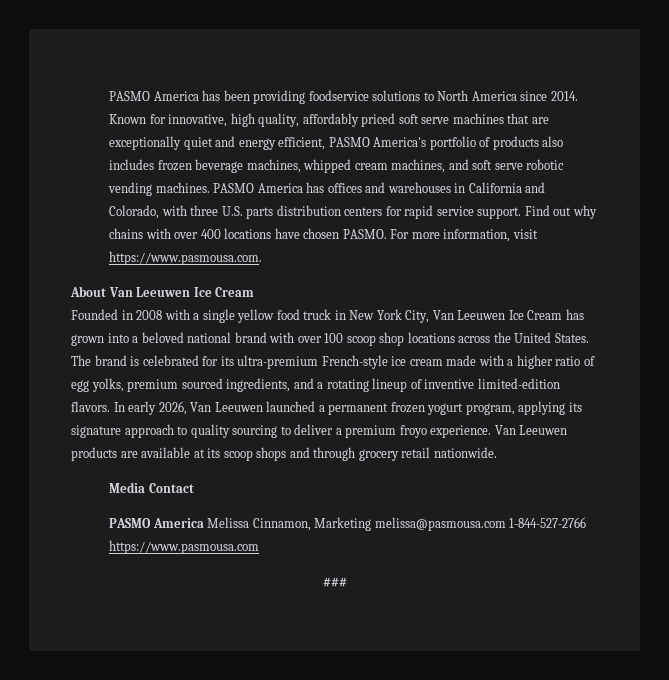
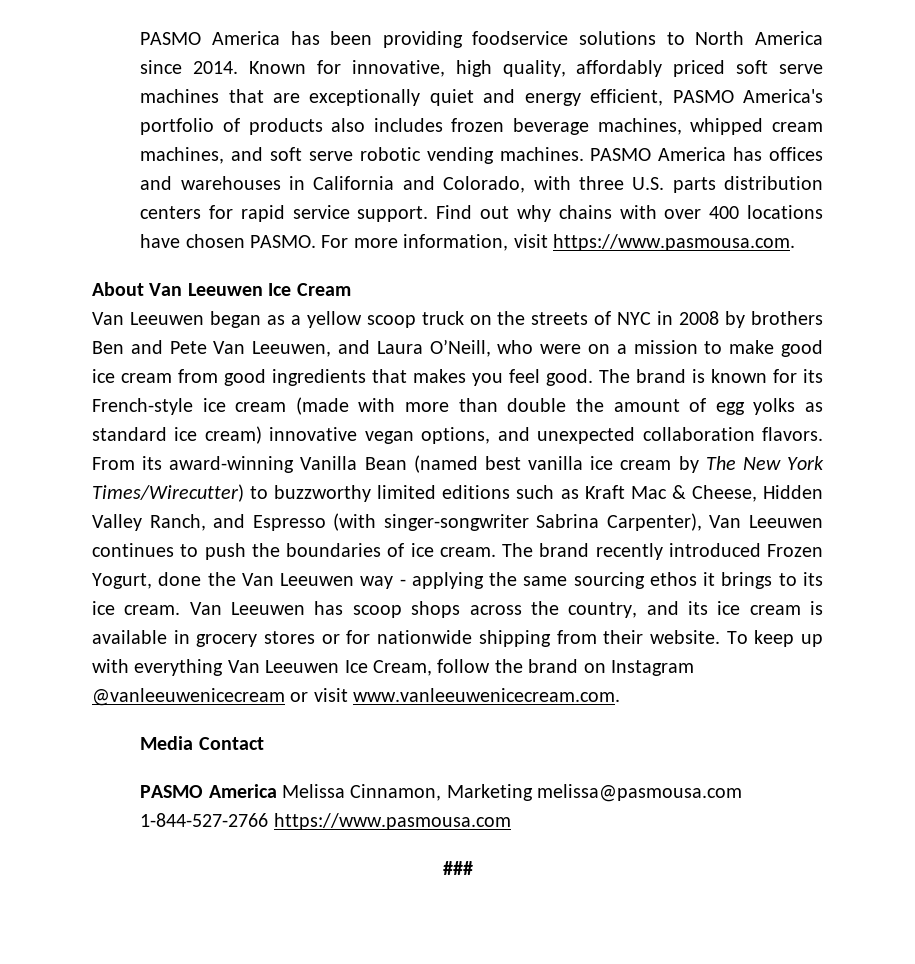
- Founded in 2008 with a single yellow food truck in New York City, Van Leeuwen Ice Cream has grown into a beloved national brand with over 100 scoop shop locations across the United States. The brand is celebrated for its ultra-premium French-style ice cream made with a higher ratio of egg yolks, premium sourced ingredients, and a rotating lineup of inventive limited-edition flavors. In early 2026, Van Leeuwen launched a permanent frozen yogurt program, applying its signature approach to quality sourcing to deliver a premium froyo experience. Van Leeuwen products are available at its scoop shops and through grocery retail nationwide.
+ Van Leeuwen began as a yellow scoop truck on the streets of NYC in 2008 by brothers Ben and Pete Van Leeuwen, and Laura O’Neill, who were on a mission to make good ice cream from good ingredients that makes you feel good. The brand is known for its French-style ice cream (made with more than double the amount of egg yolks as standard ice cream) innovative vegan options, and unexpected collaboration flavors. From its award-winning Vanilla Bean (named best vanilla ice cream by The New York Times/Wirecutter) to buzzworthy limited editions such as Kraft Mac & Cheese, Hidden Valley Ranch, and Espresso (with singer-songwriter Sabrina Carpenter), Van Leeuwen continues to push the boundaries of ice cream. The brand recently introduced Frozen Yogurt, done the Van Leeuwen way - applying the same sourcing ethos it brings to its ice cream. Van Leeuwen has scoop shops across the country, and its ice cream is available in grocery stores or for nationwide shipping from their website. To keep up with everything Van Leeuwen Ice Cream, follow the brand on Instagram @vanleeuwenicecream or visit www.vanleeuwenicecream.com.

